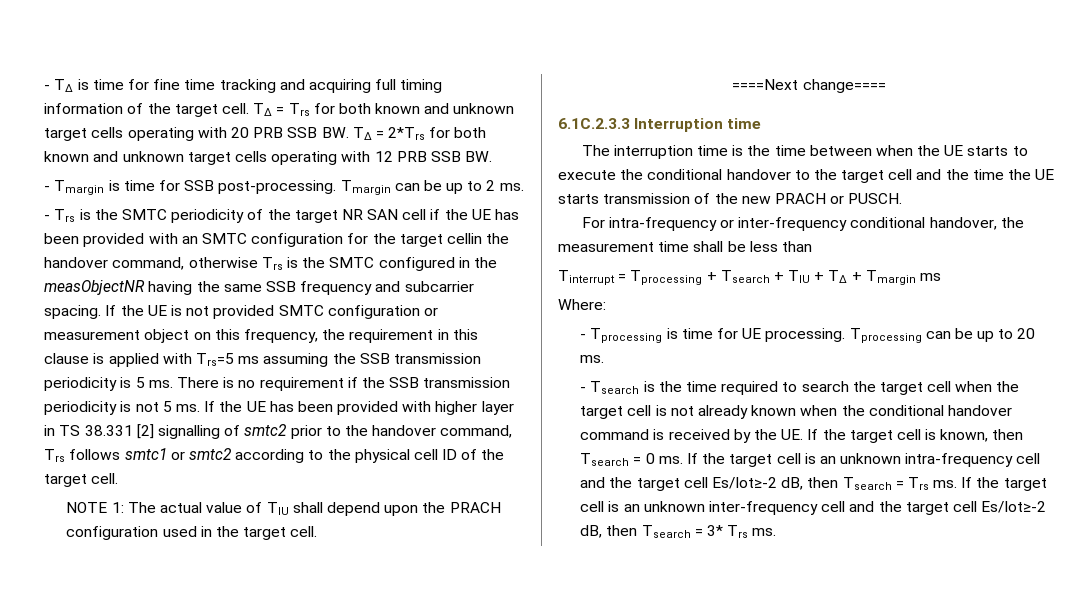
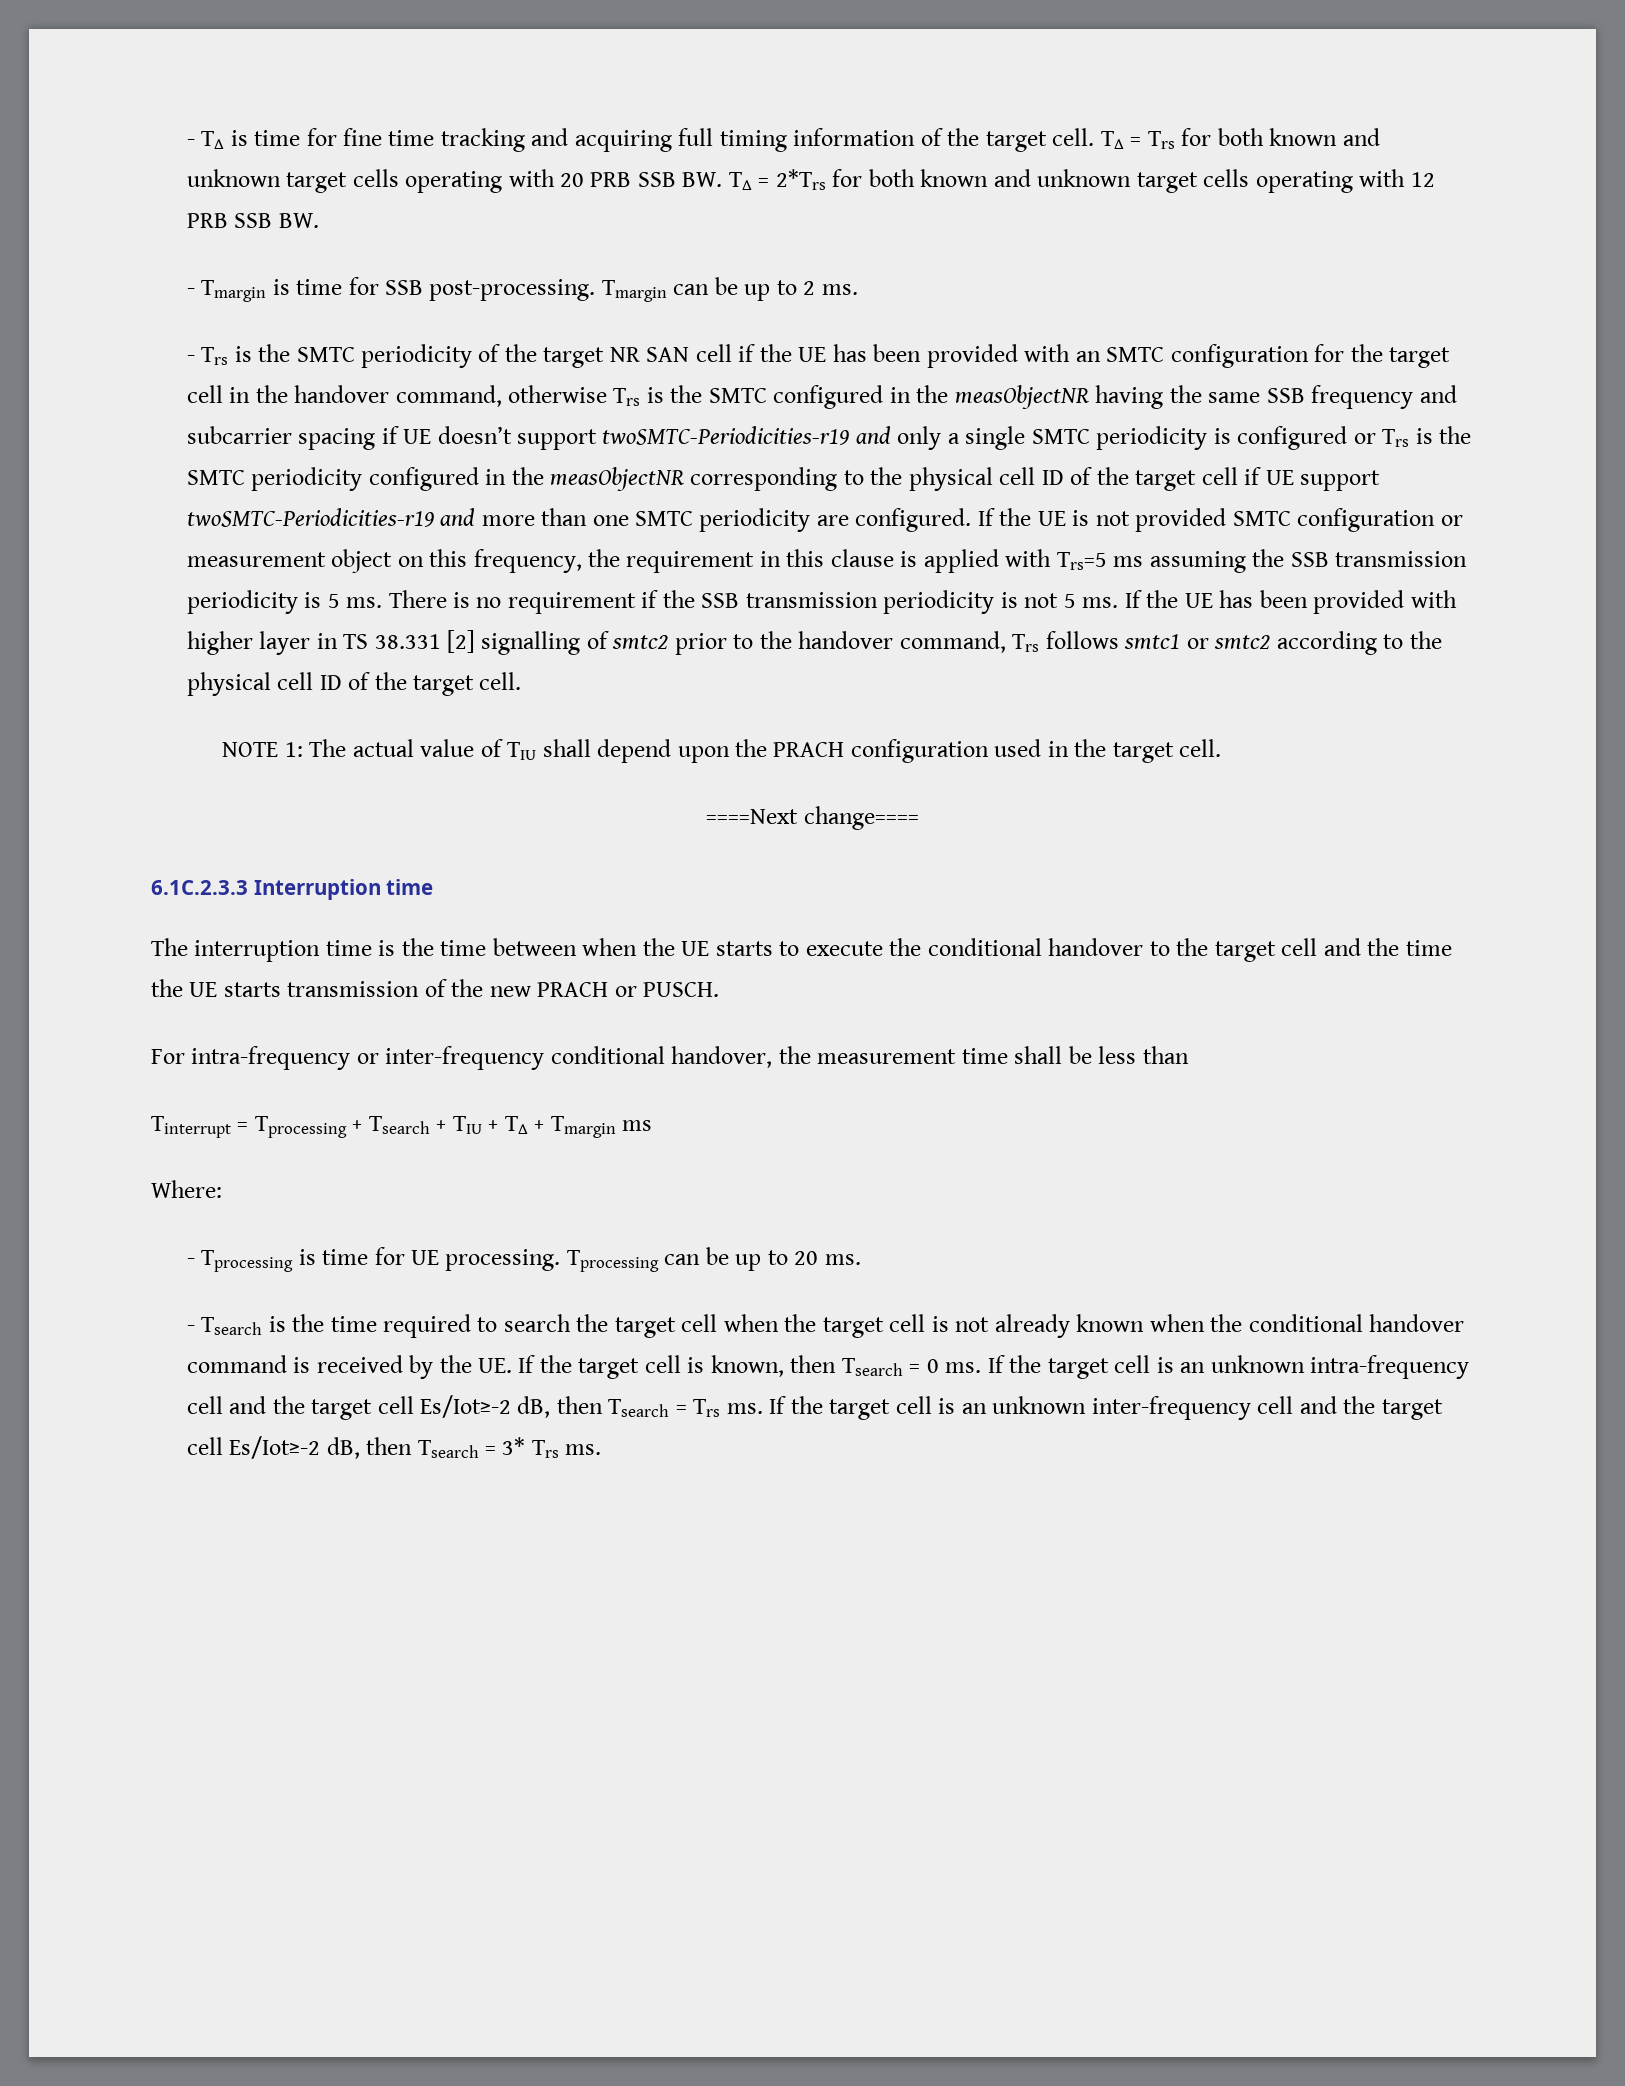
- - Trs is the SMTC periodicity of the target NR SAN cell if the UE has been provided with an SMTC configuration for the target cellin the handover command, otherwise Trs is the SMTC configured in the measObjectNR having the same SSB frequency and subcarrier spacing.
+ - Trs is the SMTC periodicity of the target NR SAN cell if the UE has been provided with an SMTC configuration for the target cell in the handover command, otherwise Trs is the SMTC configured in the measObjectNR having the same SSB frequency and subcarrier spacing if UE doesn’t support twoSMTC-Periodicities-r19 and only a single SMTC periodicity is configured or Trs is the SMTC periodicity configured in the measObjectNR corresponding to the physical cell ID of the target cell if UE support twoSMTC-Periodicities-r19 and more than one SMTC periodicity are configured.

